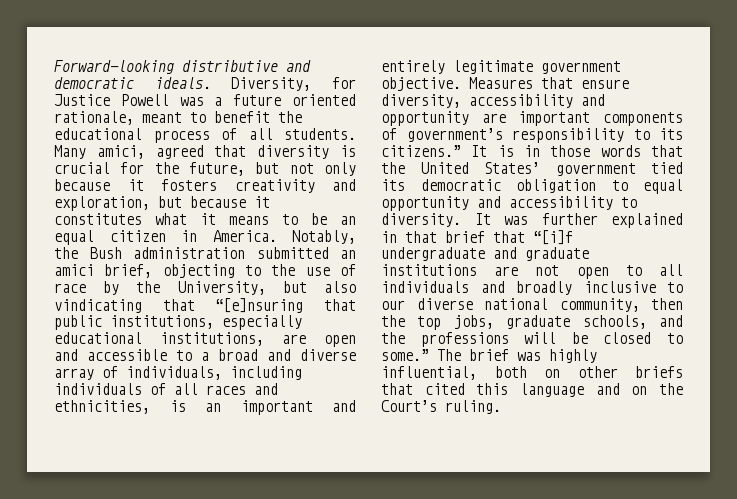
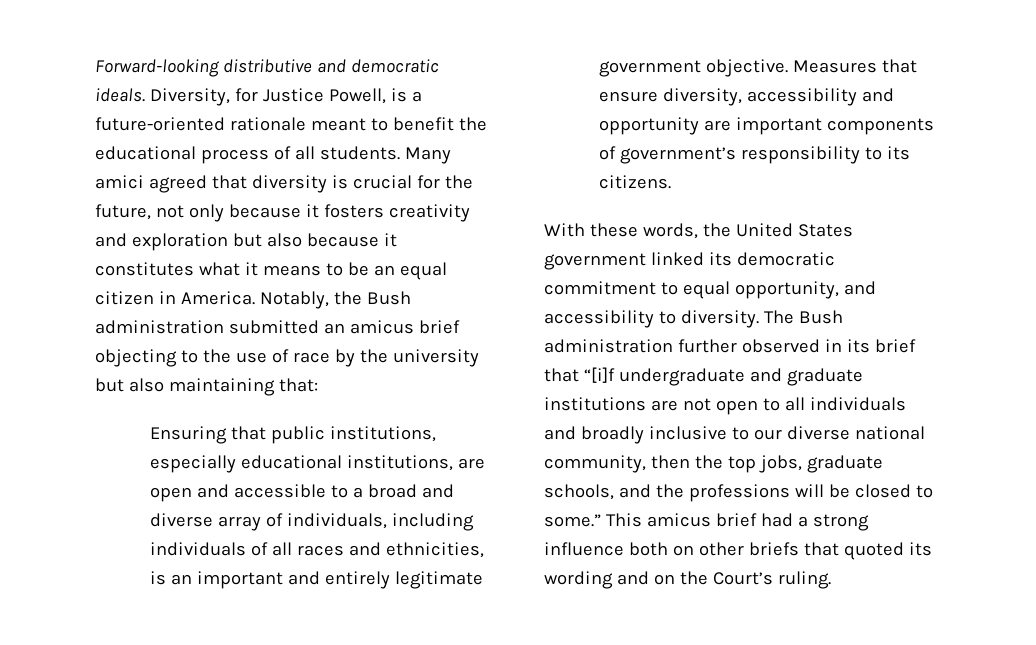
- Diversity, for Justice Powell was a future oriented rationale, meant to benefit the educational process of all students.
+ Diversity, for Justice Powell, is a future-oriented rationale meant to benefit the educational process of all students.
- Many amici, agreed that diversity is crucial for the future, but not only because it fosters creativity and exploration, but because it constitutes what it means to be an equal citizen in America.
+ Many amici agreed that diversity is crucial for the future, not only because it fosters creativity and exploration but also because it constitutes what it means to be an equal citizen in America.
- Notably, the Bush administration submitted an amici brief, objecting to the use of race by the University, but also vindicating that “[e]nsuring that public institutions, especially educational institutions, are open and accessible to a broad and diverse array of individuals, including individuals of all races and ethnicities, is an important and entirely legitimate government objective.
+ Notably, the Bush administration submitted an amicus brief objecting to the use of race by the university but also maintaining that:
+ Ensuring that public institutions, especially educational institutions, are open and accessible to a broad and diverse array of individuals, including individuals of all races and ethnicities, is an important and entirely legitimate government objective.
- Measures that ensure diversity, accessibility and opportunity are important components of government’s responsibility to its citizens.” It is in those words that the United States’ government tied its democratic obligation to equal opportunity and accessibility to diversity.
+ Measures that ensure diversity, accessibility and opportunity are important components of government’s responsibility to its citizens.
+ With these words, the United States government linked its democratic commitment to equal opportunity, and accessibility to diversity.
- It was further explained in that brief that “[i]f undergraduate and graduate institutions are not open to all individuals and broadly inclusive to our diverse national community, then the top jobs, graduate schools, and the professions will be closed to some.”
+ The Bush administration further observed in its brief that “[i]f undergraduate and graduate institutions are not open to all individuals and broadly inclusive to our diverse national community, then the top jobs, graduate schools, and the professions will be closed to some.”
- The brief was highly influential, both on other briefs that cited this language and on the Court’s ruling.
+ This amicus brief had a strong influence both on other briefs that quoted its wording and on the Court’s ruling.

